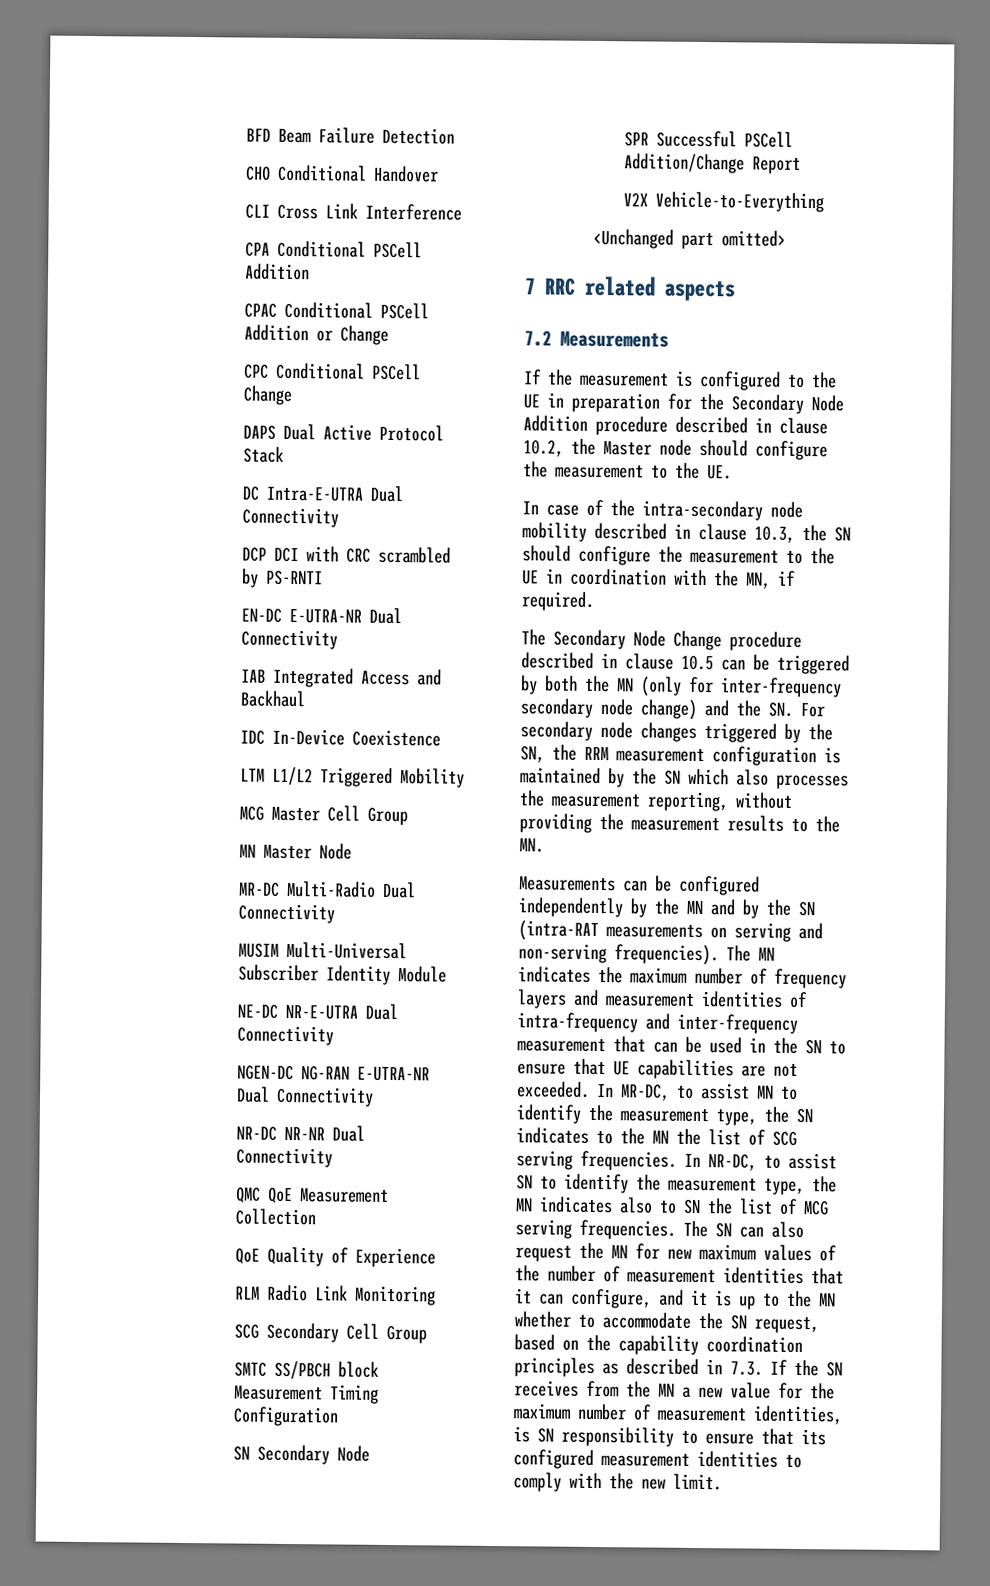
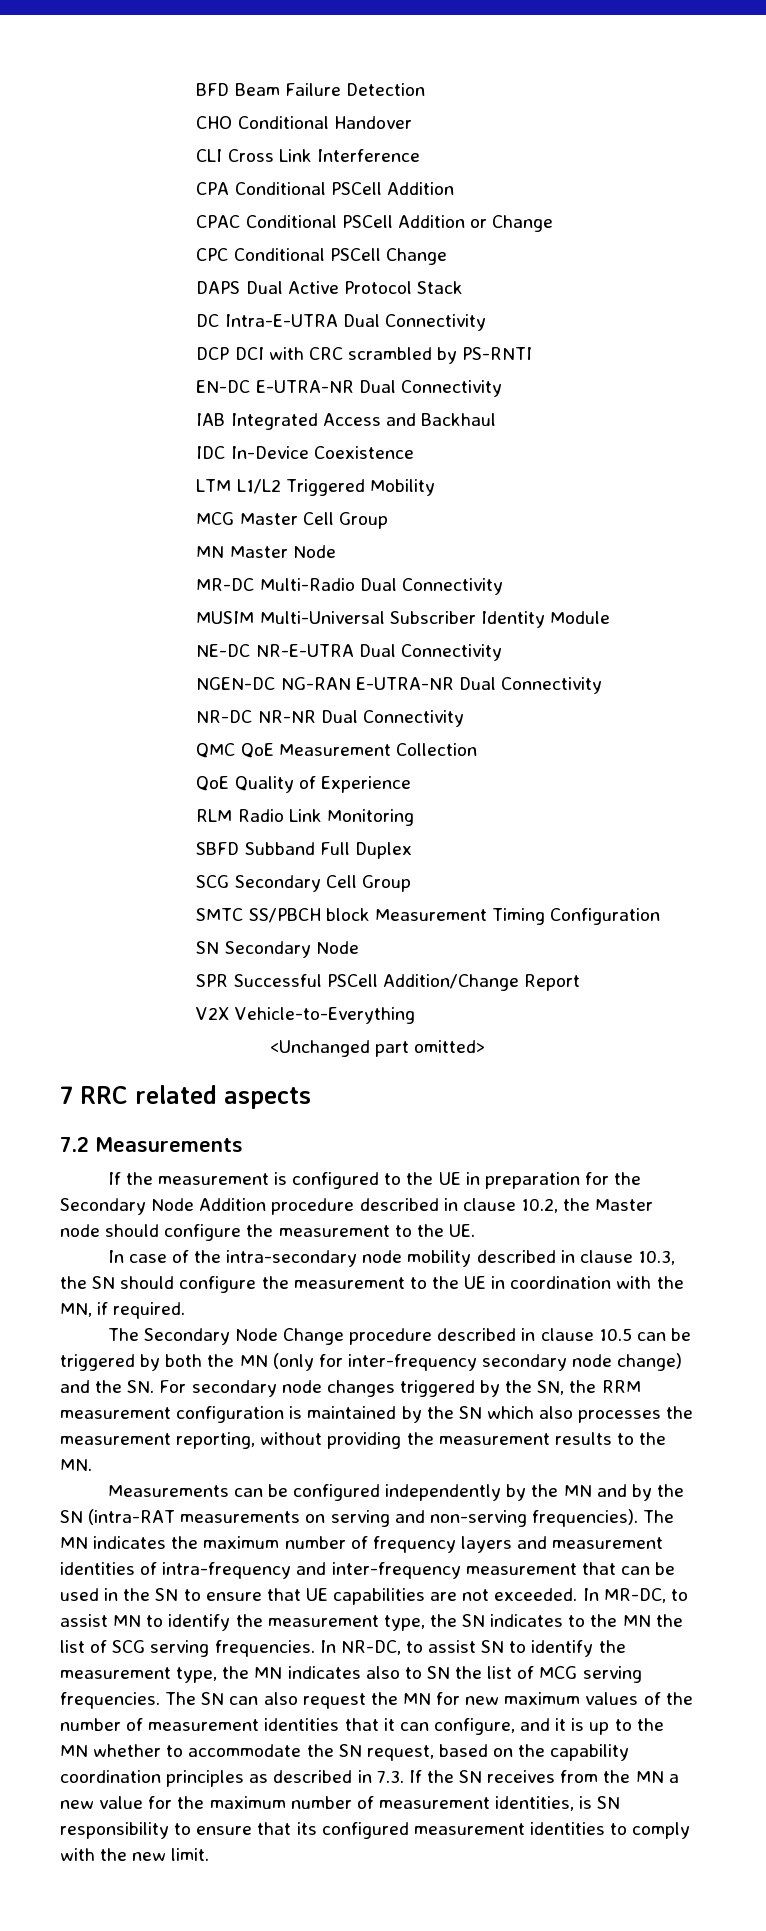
+ SBFD Subband Full Duplex

